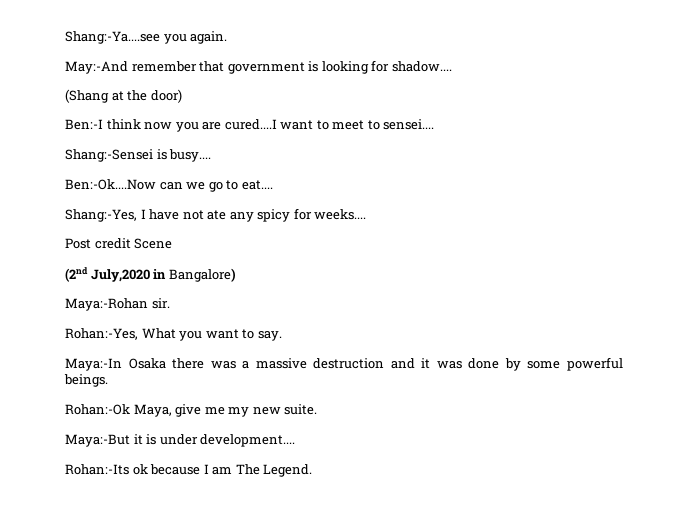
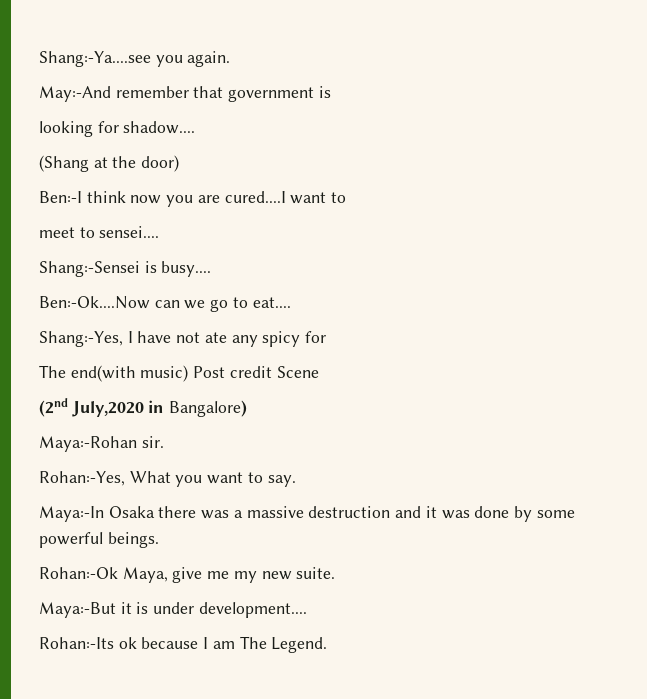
- May:-And remember that government is looking for shadow....
+ May:-And remember that government is
+ looking for shadow....
- Ben:-I think now you are cured....I want to meet to sensei....
+ Ben:-I think now you are cured....I want to
+ meet to sensei....
- Shang:-Yes, I have not ate any spicy for weeks....
- Post credit Scene
+ Shang:-Yes, I have not ate any spicy for
+ The end(with music) Post credit Scene

